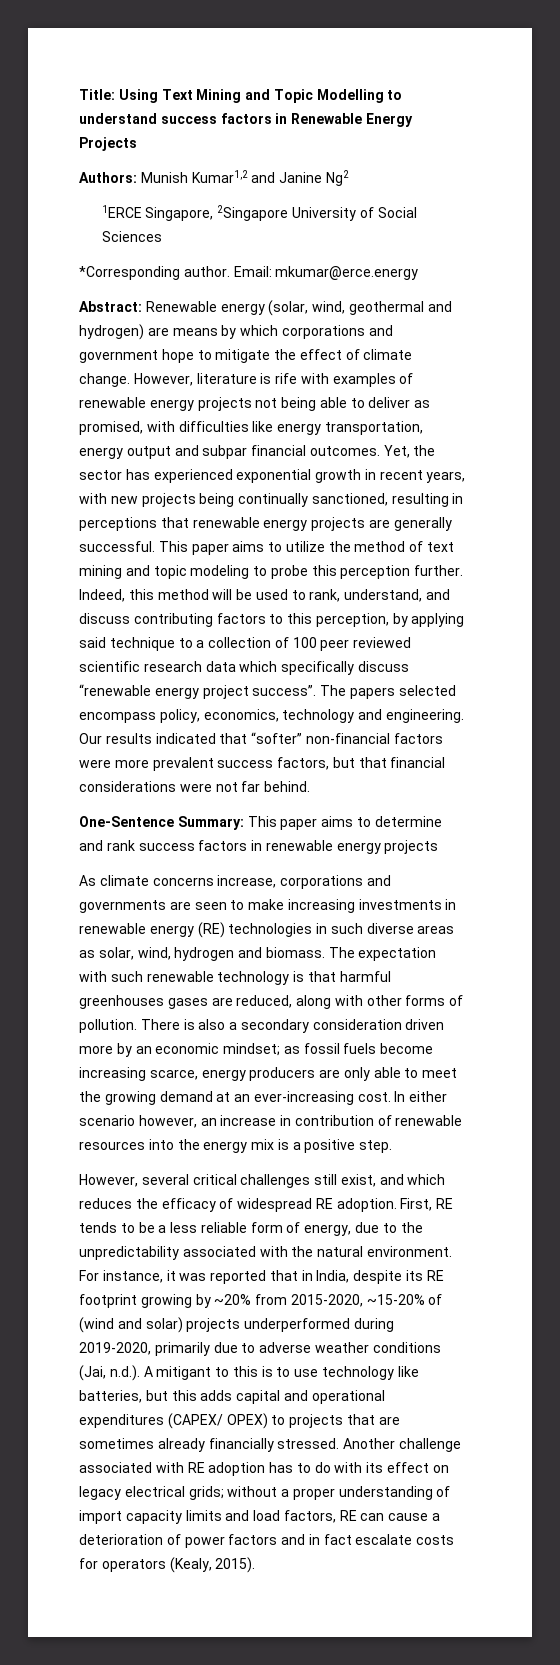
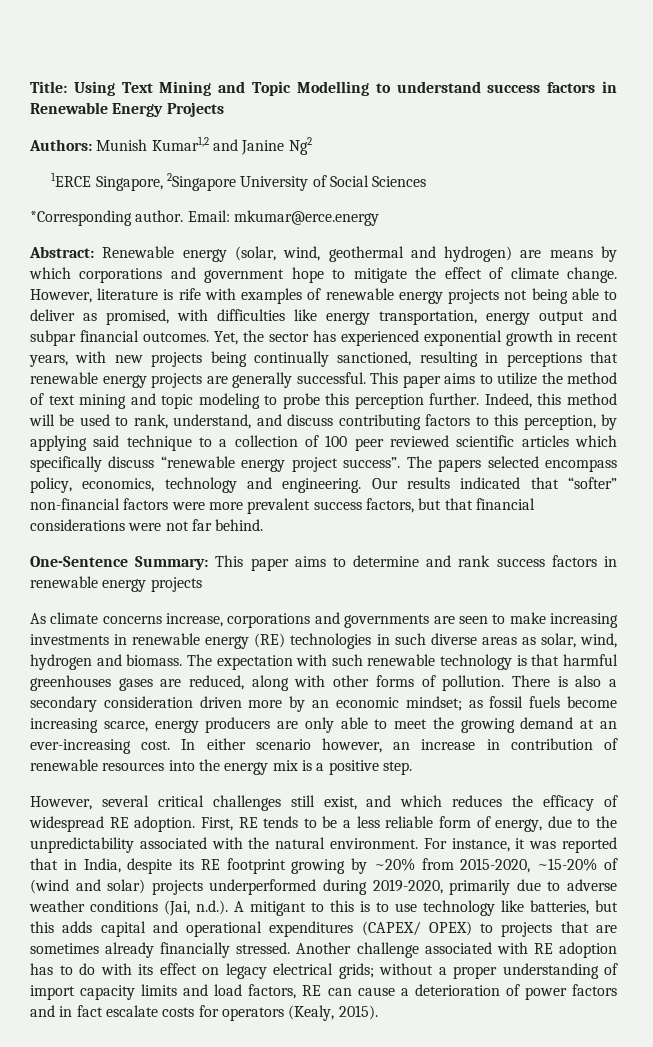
- Indeed, this method will be used to rank, understand, and discuss contributing factors to this perception, by applying said technique to a collection of 100 peer reviewed scientific research data which specifically discuss “renewable energy project success”.
+ Indeed, this method will be used to rank, understand, and discuss contributing factors to this perception, by applying said technique to a collection of 100 peer reviewed scientific articles which specifically discuss “renewable energy project success”.

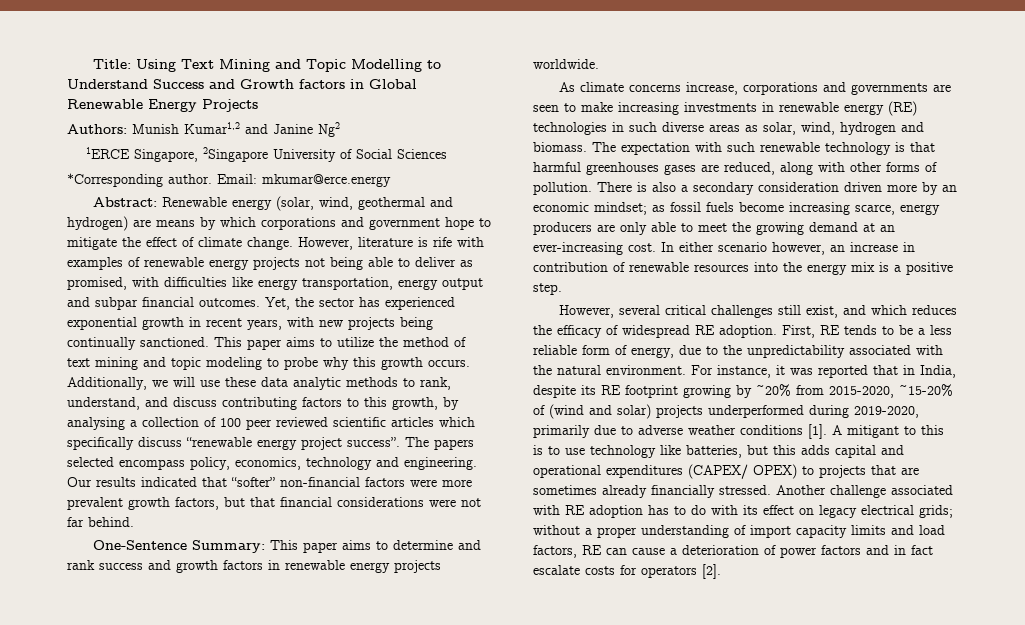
- Title: Using Text Mining and Topic Modelling to understand success factors in Renewable Energy Projects
+ Title: Using Text Mining and Topic Modelling to Understand Success and Growth factors in Global Renewable Energy Projects
- Yet, the sector has experienced exponential growth in recent years, with new projects being continually sanctioned, resulting in perceptions that renewable energy projects are generally successful.
+ Yet, the sector has experienced exponential growth in recent years, with new projects being continually sanctioned.
- This paper aims to utilize the method of text mining and topic modeling to probe this perception further. Indeed, this method will be used to rank, understand, and discuss contributing factors to this perception, by applying said technique to a collection of 100 peer reviewed scientific articles which specifically discuss “renewable energy project success”.
+ This paper aims to utilize the method of text mining and topic modeling to probe why this growth occurs. Additionally, we will use these data analytic methods to rank, understand, and discuss contributing factors to this growth, by analysing a collection of 100 peer reviewed scientific articles which specifically discuss “renewable energy project success”.
- Our results indicated that “softer” non-financial factors were more prevalent success factors, but that financial considerations were not far behind.
+ Our results indicated that “softer” non-financial factors were more prevalent growth factors, but that financial considerations were not far behind.
- One-Sentence Summary: This paper aims to determine and rank success factors in renewable energy projects
+ One-Sentence Summary: This paper aims to determine and rank success and growth factors in renewable energy projects worldwide.
- For instance, it was reported that in India, despite its RE footprint growing by ~20% from 2015-2020, ~15-20% of (wind and solar) projects underperformed during 2019-2020, primarily due to adverse weather conditions (Jai, n.d.). A mitigant to this is to use technology like batteries, but this adds capital and operational expenditures (CAPEX/ OPEX) to projects that are sometimes already financially stressed.
+ For instance, it was reported that in India, despite its RE footprint growing by ~20% from 2015-2020, ~15-20% of (wind and solar) projects underperformed during 2019-2020, primarily due to adverse weather conditions [1]. A mitigant to this is to use technology like batteries, but this adds capital and operational expenditures (CAPEX/ OPEX) to projects that are sometimes already financially stressed.
- Another challenge associated with RE adoption has to do with its effect on legacy electrical grids; without a proper understanding of import capacity limits and load factors, RE can cause a deterioration of power factors and in fact escalate costs for operators (Kealy, 2015).
+ Another challenge associated with RE adoption has to do with its effect on legacy electrical grids; without a proper understanding of import capacity limits and load factors, RE can cause a deterioration of power factors and in fact escalate costs for operators [2].

